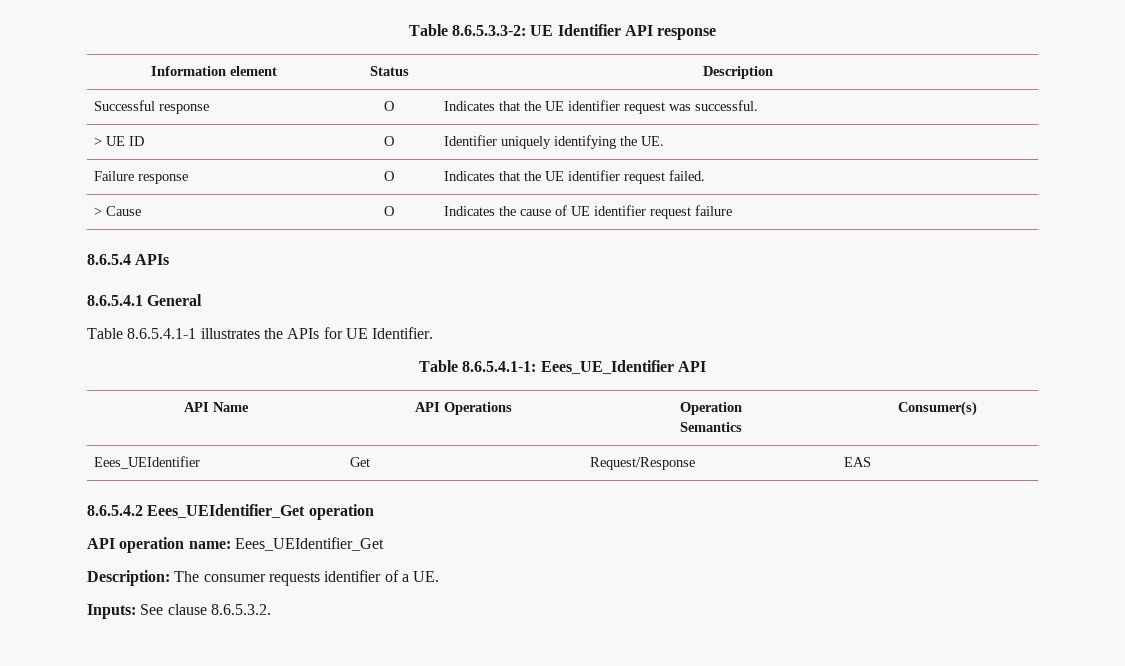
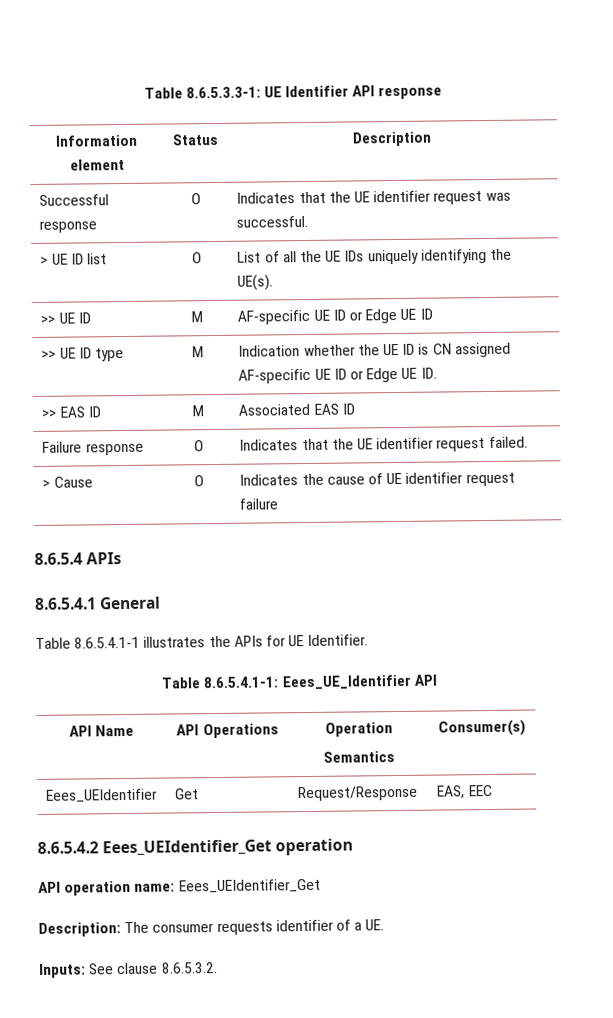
- Table 8.6.5.3.3-2: UE Identifier API response
+ Table 8.6.5.3.3-1: UE Identifier API response
- > UE ID | O | Identifier uniquely identifying the UE.
+ > UE ID list | O | List of all the UE IDs uniquely identifying the UE(s).
+ >> UE ID | M | AF-specific UE ID or Edge UE ID
+ >> UE ID type | M | Indication whether the UE ID is CN assigned AF-specific UE ID or Edge UE ID.
+ >> EAS ID | M | Associated EAS ID
- Eees_UEIdentifier | Get | Request/Response | EAS
+ Eees_UEIdentifier | Get | Request/Response | EAS, EEC

